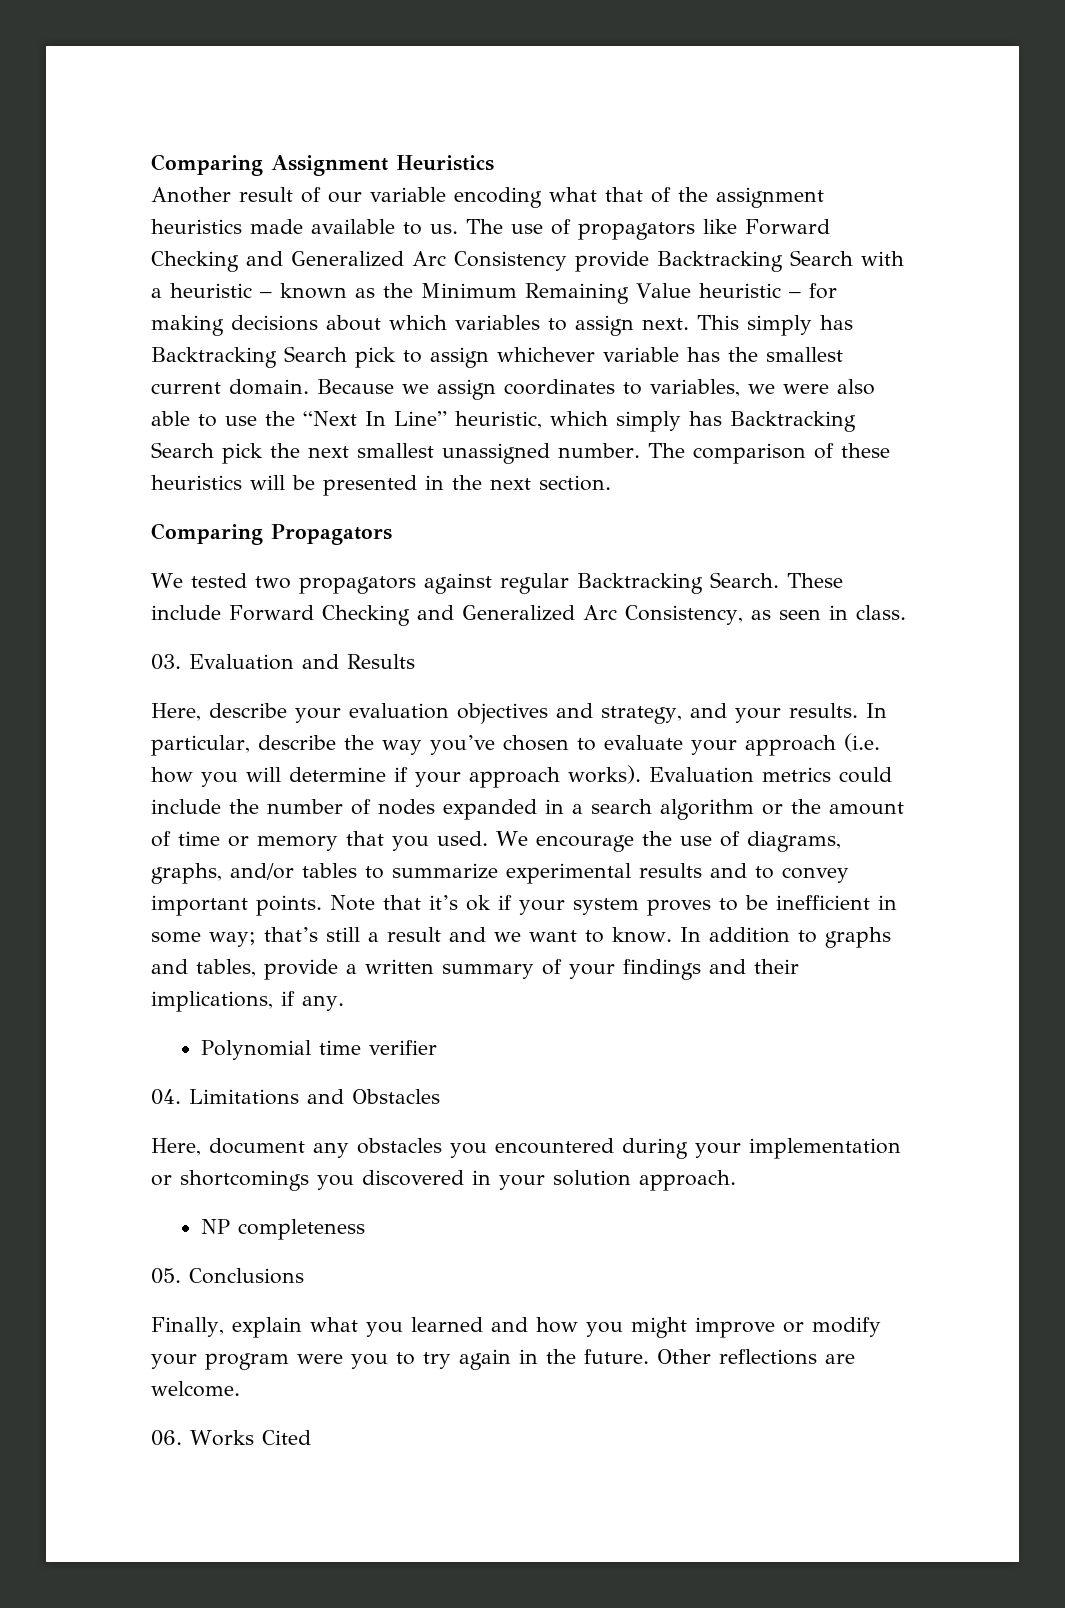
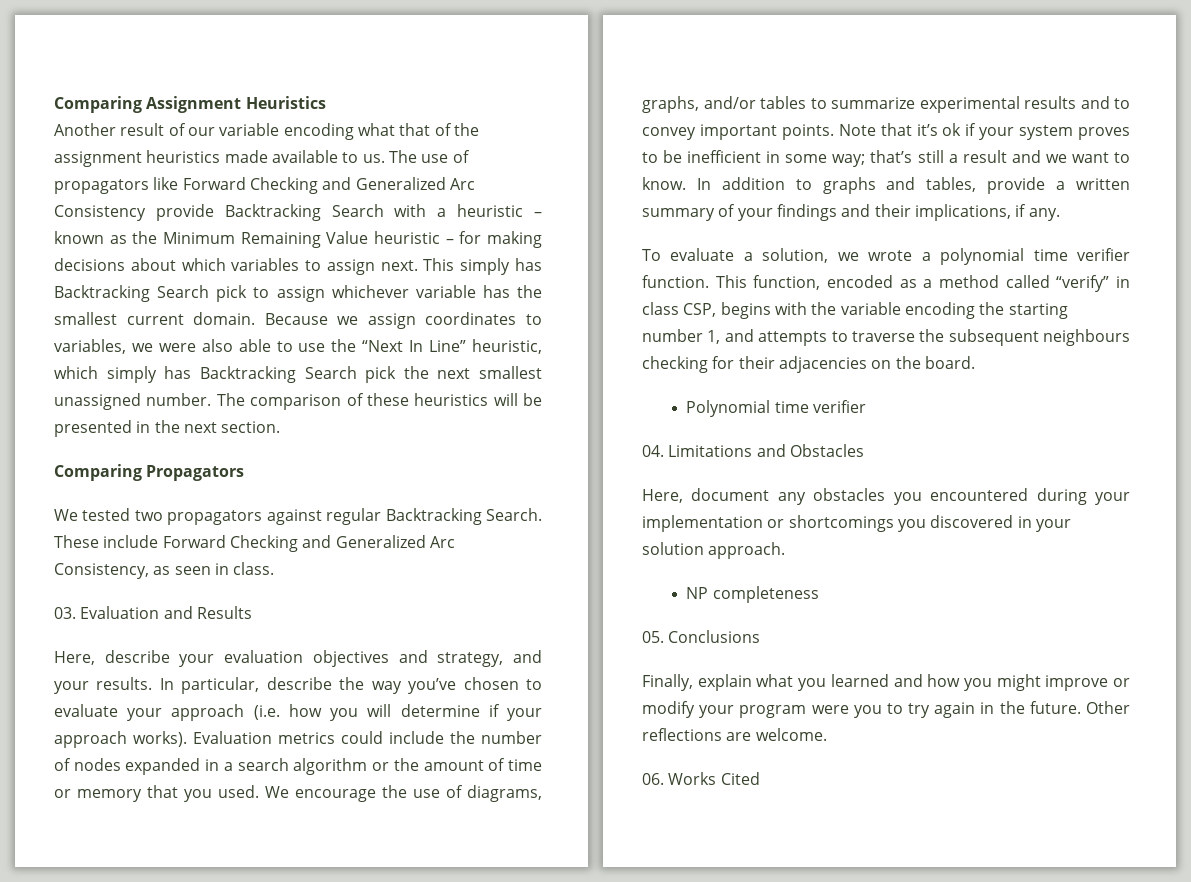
+ To evaluate a solution, we wrote a polynomial time verifier function. This function, encoded as a method called “verify” in class CSP, begins with the variable encoding the starting number 1, and attempts to traverse the subsequent neighbours checking for their adjacencies on the board.

